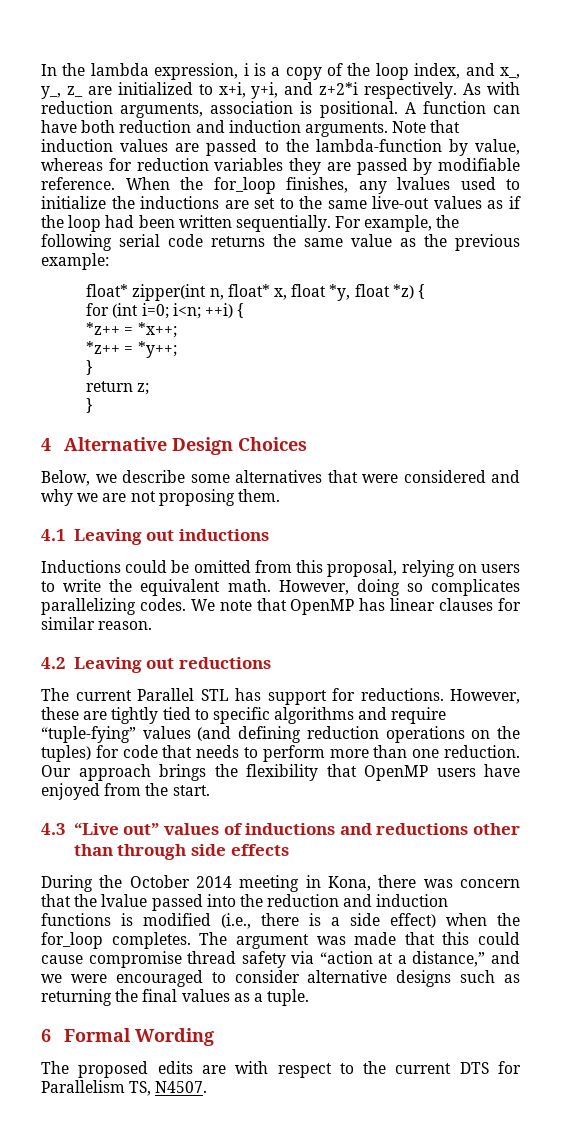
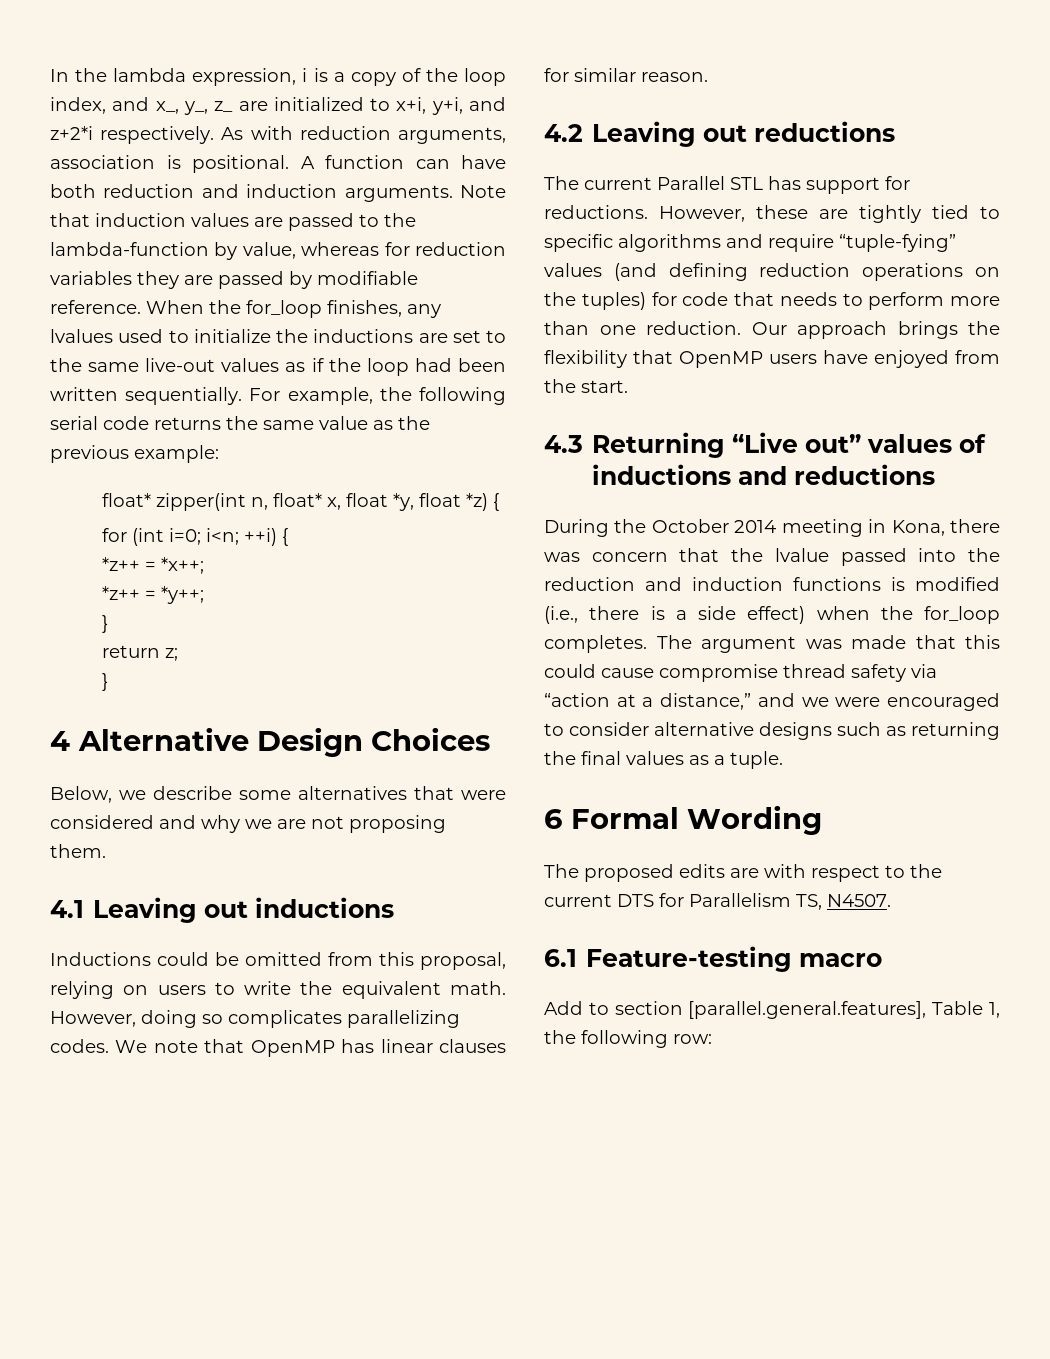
- 4.3 “Live out” values of inductions and reductions other than through side effects
+ 4.3 Returning “Live out” values of inductions and reductions
+ 6.1 Feature-testing macro
+ Add to section [parallel.general.features], Table 1, the following row:

